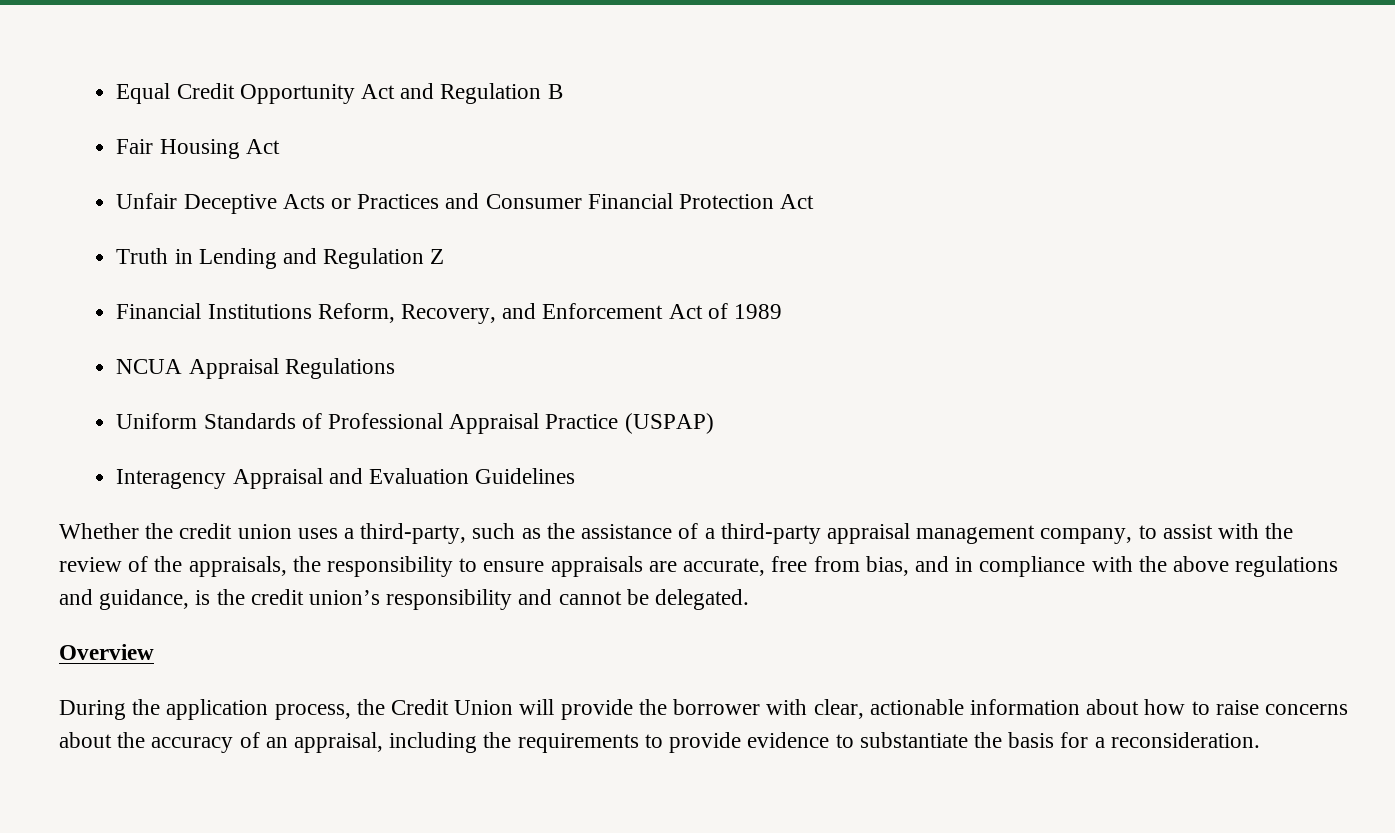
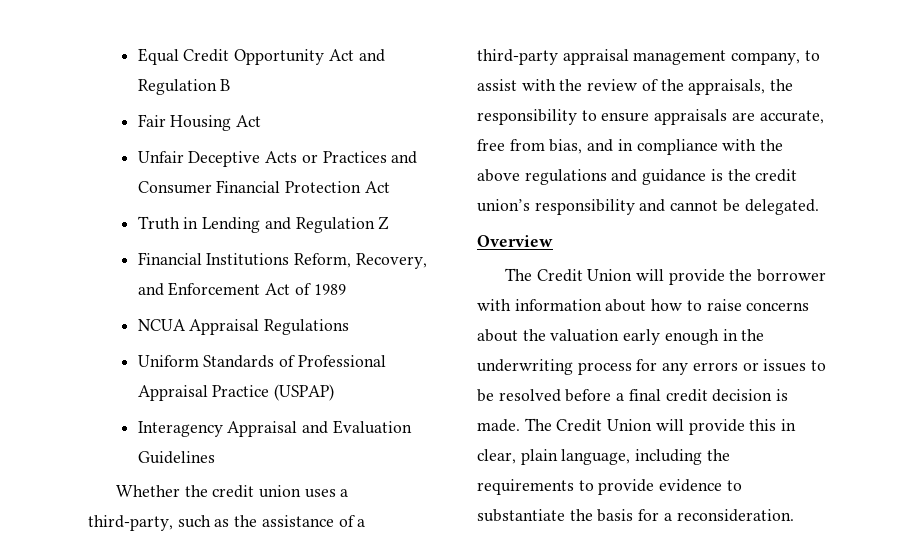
- Whether the credit union uses a third-party, such as the assistance of a third-party appraisal management company, to assist with the review of the appraisals, the responsibility to ensure appraisals are accurate, free from bias, and in compliance with the above regulations and guidance, is the credit union’s responsibility and cannot be delegated.
+ Whether the credit union uses a third-party, such as the assistance of a third-party appraisal management company, to assist with the review of the appraisals, the responsibility to ensure appraisals are accurate, free from bias, and in compliance with the above regulations and guidance is the credit union’s responsibility and cannot be delegated.
- During the application process, the Credit Union will provide the borrower with clear, actionable information about how to raise concerns about the accuracy of an appraisal, including the requirements to provide evidence to substantiate the basis for a reconsideration.
+ The Credit Union will provide the borrower with information about how to raise concerns about the valuation early enough in the underwriting process for any errors or issues to be resolved before a final credit decision is made. The Credit Union will provide this in clear, plain language, including the requirements to provide evidence to substantiate the basis for a reconsideration.

